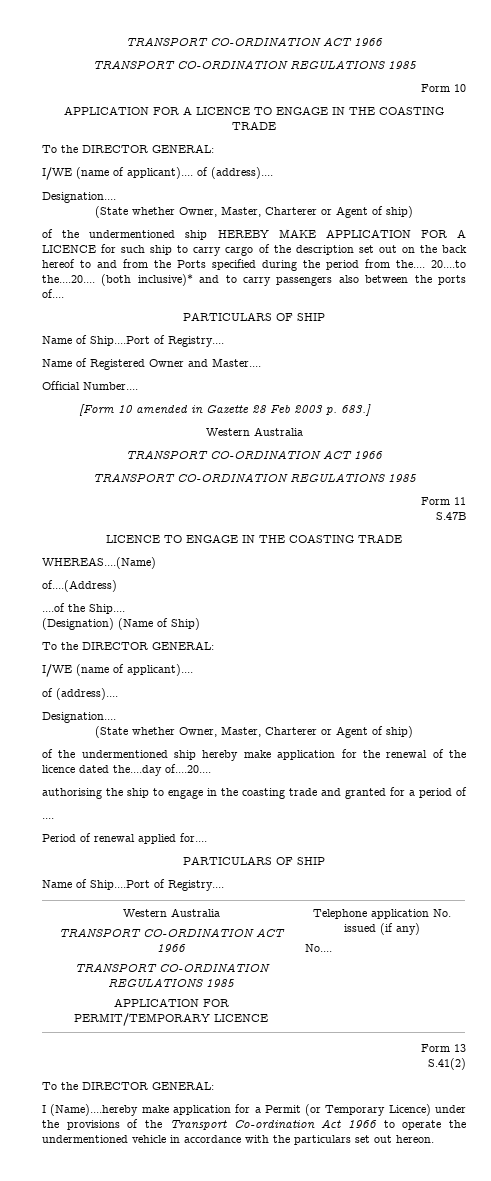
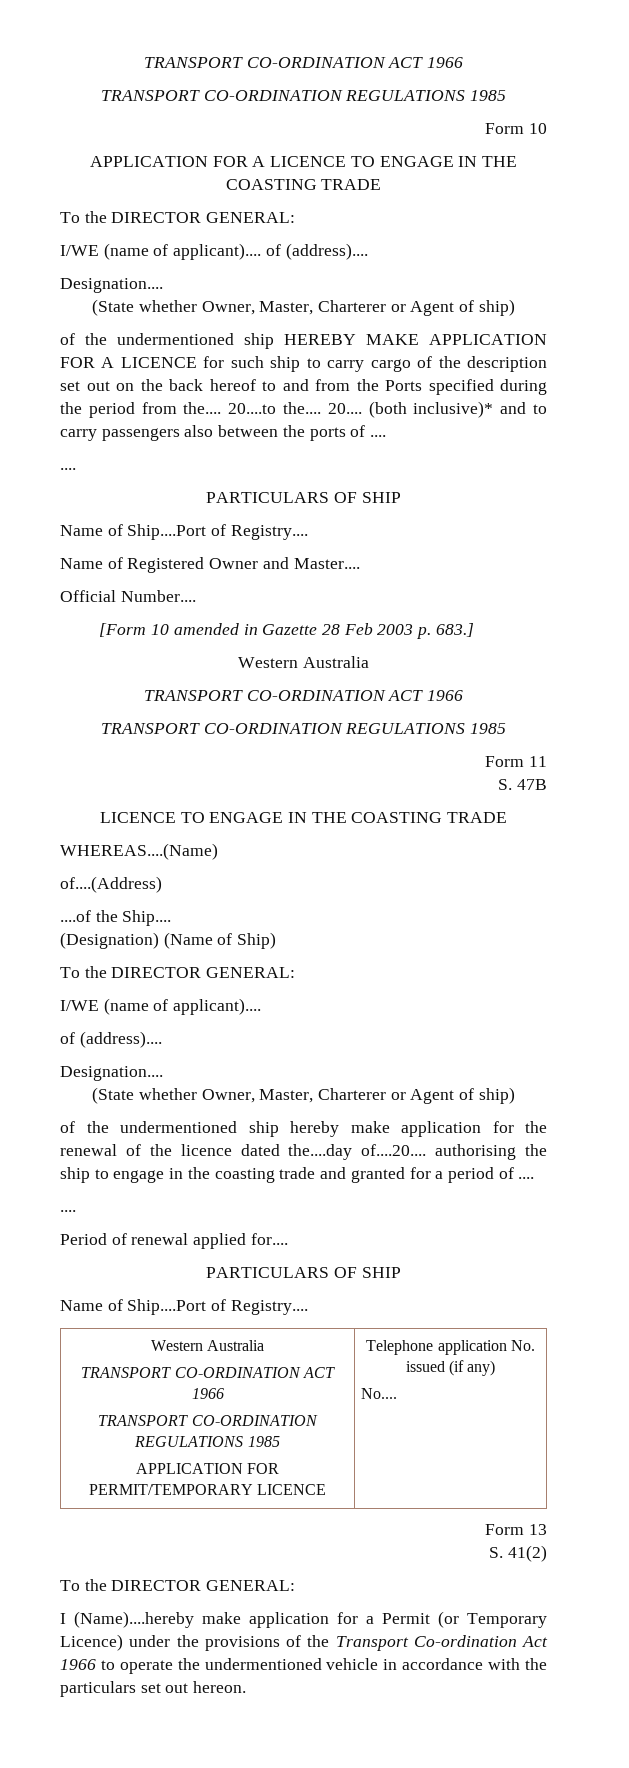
- 20....to the....20....
+ 20....to the.... 20....
- (both inclusive)* and to carry passengers also between the ports of....
+ (both inclusive)* and to carry passengers also between the ports of ....
+ ....
- S.47B
+ S. 47B
- of the undermentioned ship hereby make application for the renewal of the licence dated the....day of....20....
- authorising the ship to engage in the coasting trade and granted for a period of
+ of the undermentioned ship hereby make application for the renewal of the licence dated the....day of....20.... authorising the ship to engage in the coasting trade and granted for a period of ....
- S.41(2)
+ S. 41(2)

